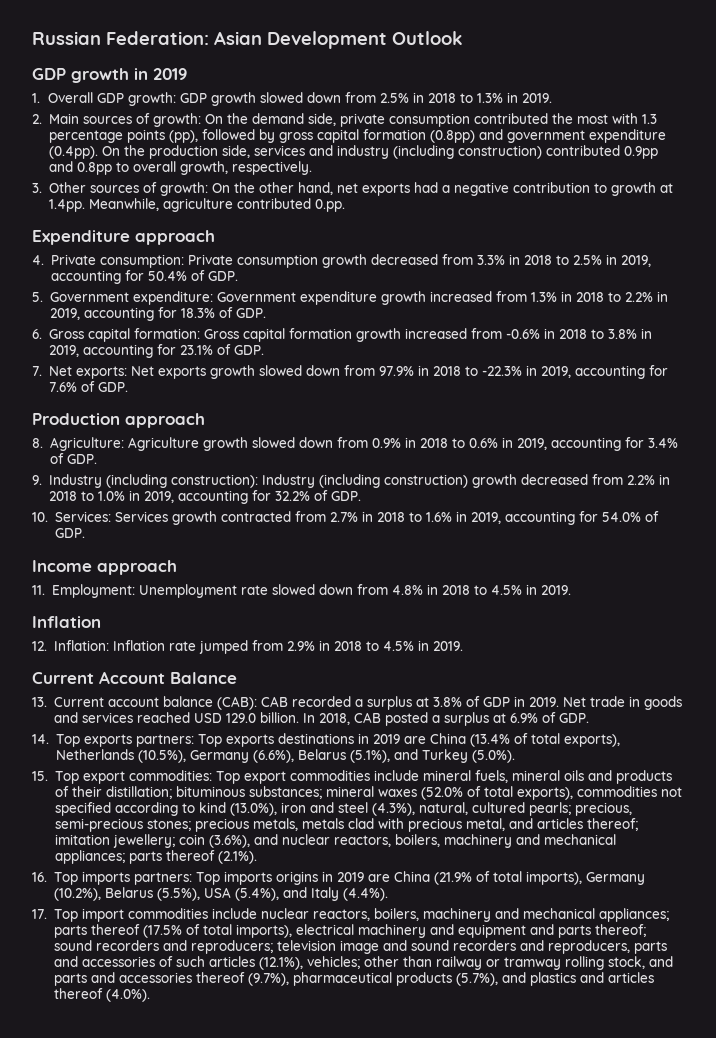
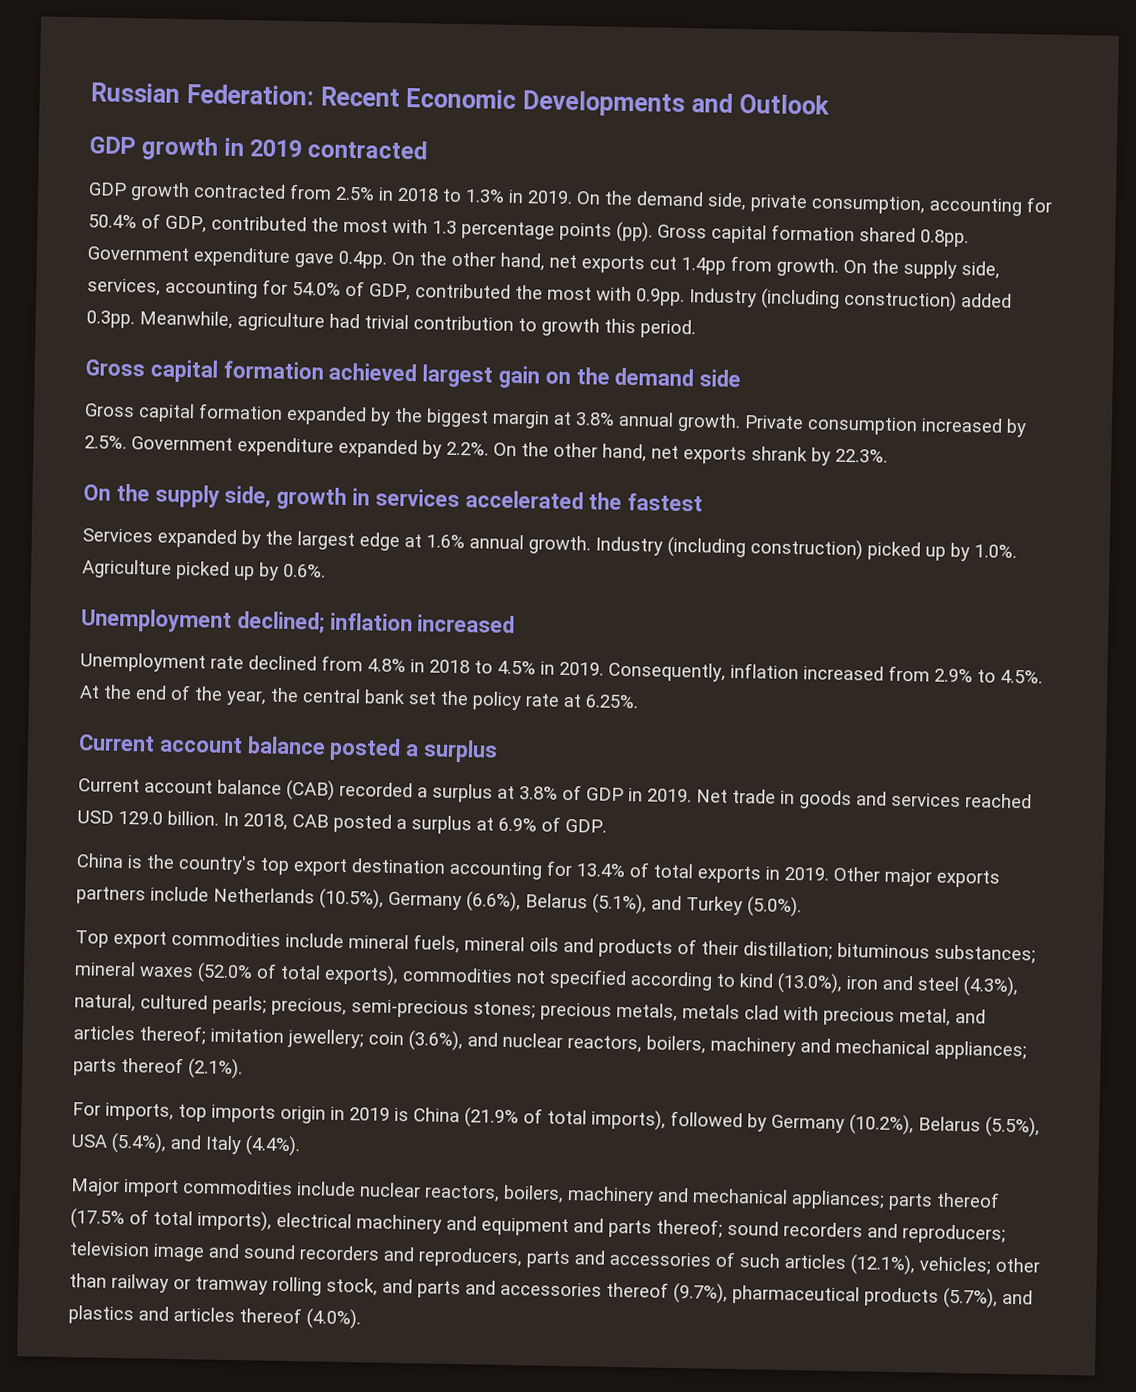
- Russian Federation: Asian Development Outlook
+ Russian Federation: Recent Economic Developments and Outlook
- GDP growth in 2019
- 1. Overall GDP growth: GDP growth slowed down from 2.5% in 2018 to 1.3% in 2019.
- 2. Main sources of growth: On the demand side, private consumption contributed the most with 1.3 percentage points (pp), followed by gross capital formation (0.8pp) and government expenditure (0.4pp). On the production side, services and industry (including construction) contributed 0.9pp and 0.8pp to overall growth, respectively.
- 3. Other sources of growth: On the other hand, net exports had a negative contribution to growth at 1.4pp. Meanwhile, agriculture contributed 0.pp.
- Expenditure approach
- 4. Private consumption: Private consumption growth decreased from 3.3% in 2018 to 2.5% in 2019, accounting for 50.4% of GDP.
- 5. Government expenditure: Government expenditure growth increased from 1.3% in 2018 to 2.2% in 2019, accounting for 18.3% of GDP.
- 6. Gross capital formation: Gross capital formation growth increased from -0.6% in 2018 to 3.8% in 2019, accounting for 23.1% of GDP.
- 7. Net exports: Net exports growth slowed down from 97.9% in 2018 to -22.3% in 2019, accounting for 7.6% of GDP.
- Production approach
- 8. Agriculture: Agriculture growth slowed down from 0.9% in 2018 to 0.6% in 2019, accounting for 3.4% of GDP.
- 9. Industry (including construction): Industry (including construction) growth decreased from 2.2% in 2018 to 1.0% in 2019, accounting for 32.2% of GDP.
- 10. Services: Services growth contracted from 2.7% in 2018 to 1.6% in 2019, accounting for 54.0% of GDP.
- Income approach
- 11. Employment: Unemployment rate slowed down from 4.8% in 2018 to 4.5% in 2019.
- Inflation
- 12. Inflation: Inflation rate jumped from 2.9% in 2018 to 4.5% in 2019.
- Current Account Balance
- 13. Current account balance (CAB): CAB recorded a surplus at 3.8% of GDP in 2019.
+ GDP growth in 2019 contracted
+ GDP growth contracted from 2.5% in 2018 to 1.3% in 2019. On the demand side, private consumption, accounting for 50.4% of GDP, contributed the most with 1.3 percentage points (pp). Gross capital formation shared 0.8pp. Government expenditure gave 0.4pp. On the other hand, net exports cut 1.4pp from growth. On the supply side, services, accounting for 54.0% of GDP, contributed the most with 0.9pp. Industry (including construction) added 0.3pp. Meanwhile, agriculture had trivial contribution to growth this period.
+ Gross capital formation achieved largest gain on the demand side
+ Gross capital formation expanded by the biggest margin at 3.8% annual growth. Private consumption increased by 2.5%. Government expenditure expanded by 2.2%. On the other hand, net exports shrank by 22.3%.
+ On the supply side, growth in services accelerated the fastest
+ Services expanded by the largest edge at 1.6% annual growth. Industry (including construction) picked up by 1.0%. Agriculture picked up by 0.6%.
+ Unemployment declined; inflation increased
+ Unemployment rate declined from 4.8% in 2018 to 4.5% in 2019. Consequently, inflation increased from 2.9% to 4.5%. At the end of the year, the central bank set the policy rate at 6.25%.
+ Current account balance posted a surplus
+ Current account balance (CAB) recorded a surplus at 3.8% of GDP in 2019.
- 14. Top exports partners: Top exports destinations in 2019 are China (13.4% of total exports), Netherlands (10.5%), Germany (6.6%), Belarus (5.1%), and Turkey (5.0%).
+ China is the country's top export destination accounting for 13.4% of total exports in 2019. Other major exports partners include Netherlands (10.5%), Germany (6.6%), Belarus (5.1%), and Turkey (5.0%).
- 15. Top export commodities:
- 16. Top imports partners: Top imports origins in 2019 are China (21.9% of total imports), Germany (10.2%), Belarus (5.5%), USA (5.4%), and Italy (4.4%).
+ For imports, top imports origin in 2019 is China (21.9% of total imports), followed by Germany (10.2%), Belarus (5.5%), USA (5.4%), and Italy (4.4%).
- 17. Top import commodities include nuclear reactors, boilers, machinery and mechanical appliances;
+ Major import commodities include nuclear reactors, boilers, machinery and mechanical appliances;

